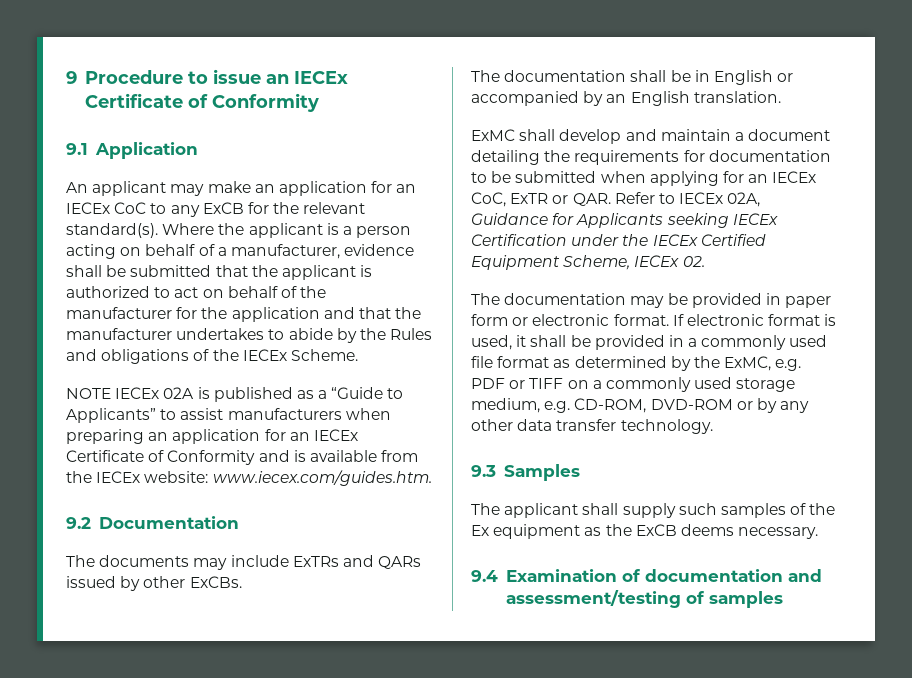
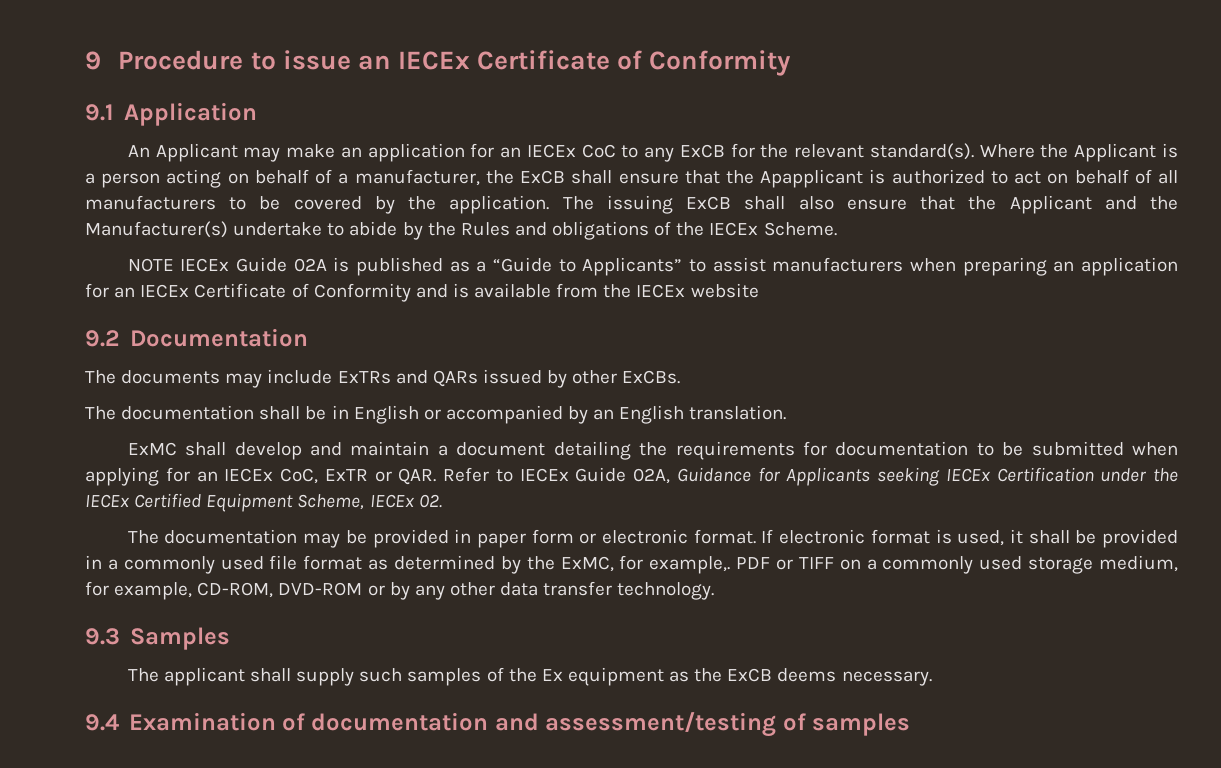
- An applicant may make an application for an IECEx CoC to any ExCB for the relevant standard(s).
+ An Applicant may make an application for an IECEx CoC to any ExCB for the relevant standard(s).
- Where the applicant is a person acting on behalf of a manufacturer, evidence shall be submitted that the applicant is authorized to act on behalf of the manufacturer for the application and that the manufacturer undertakes to abide by the Rules and obligations of the IECEx Scheme.
+ Where the Applicant is a person acting on behalf of a manufacturer, the ExCB shall ensure that the Apapplicant is authorized to act on behalf of all manufacturers to be covered by the application. The issuing ExCB shall also ensure that the Applicant and the Manufacturer(s) undertake to abide by the Rules and obligations of the IECEx Scheme.
- NOTE IECEx 02A is published as a “Guide to Applicants” to assist manufacturers when preparing an application for an IECEx Certificate of Conformity and is available from the IECEx website: www.iecex.com/guides.htm.
+ NOTE IECEx Guide 02A is published as a “Guide to Applicants” to assist manufacturers when preparing an application for an IECEx Certificate of Conformity and is available from the IECEx website
- ExMC shall develop and maintain a document detailing the requirements for documentation to be submitted when applying for an IECEx CoC, ExTR or QAR. Refer to IECEx 02A, Guidance for Applicants seeking IECEx Certification under the IECEx Certified Equipment Scheme, IECEx 02.
+ ExMC shall develop and maintain a document detailing the requirements for documentation to be submitted when applying for an IECEx CoC, ExTR or QAR. Refer to IECEx Guide 02A, Guidance for Applicants seeking IECEx Certification under the IECEx Certified Equipment Scheme, IECEx 02.
- If electronic format is used, it shall be provided in a commonly used file format as determined by the ExMC, e.g. PDF or TIFF on a commonly used storage medium, e.g. CD-ROM, DVD-ROM or by any other data transfer technology.
+ If electronic format is used, it shall be provided in a commonly used file format as determined by the ExMC, for example,. PDF or TIFF on a commonly used storage medium, for example, CD-ROM, DVD-ROM or by any other data transfer technology.

